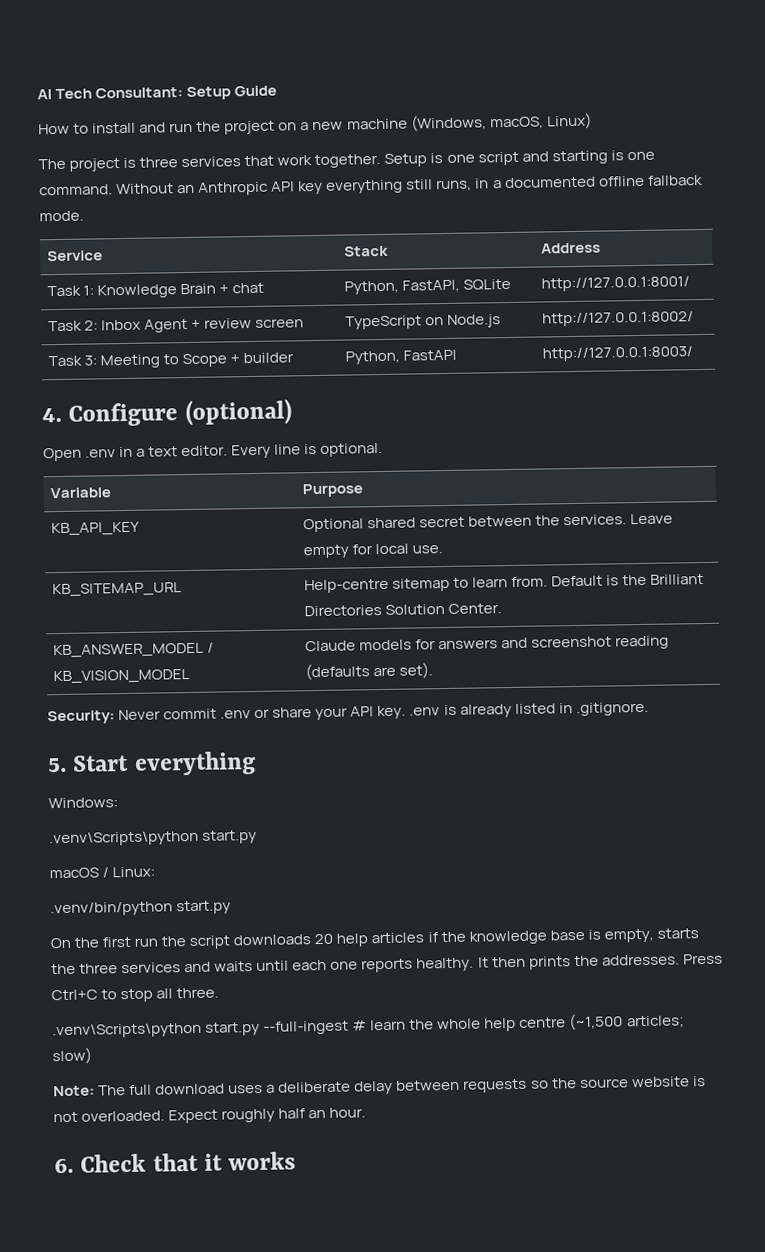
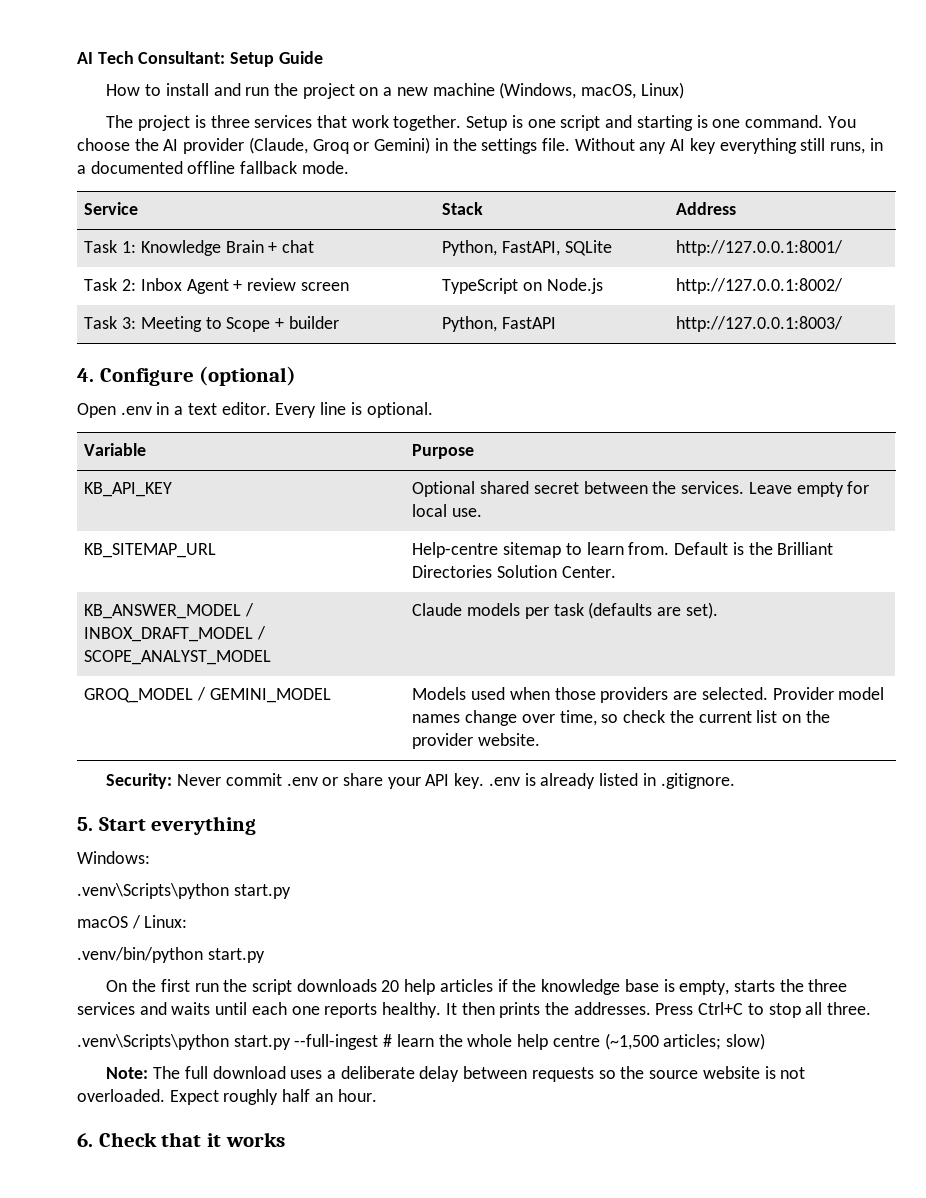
- Without an Anthropic API key everything still runs, in a documented offline fallback mode.
+ You choose the AI provider (Claude, Groq or Gemini) in the settings file. Without any AI key everything still runs, in a documented offline fallback mode.
- KB_ANSWER_MODEL / KB_VISION_MODEL | Claude models for answers and screenshot reading (defaults are set).
+ KB_ANSWER_MODEL / INBOX_DRAFT_MODEL / SCOPE_ANALYST_MODEL | Claude models per task (defaults are set).
+ GROQ_MODEL / GEMINI_MODEL | Models used when those providers are selected. Provider model names change over time, so check the current list on the provider website.

